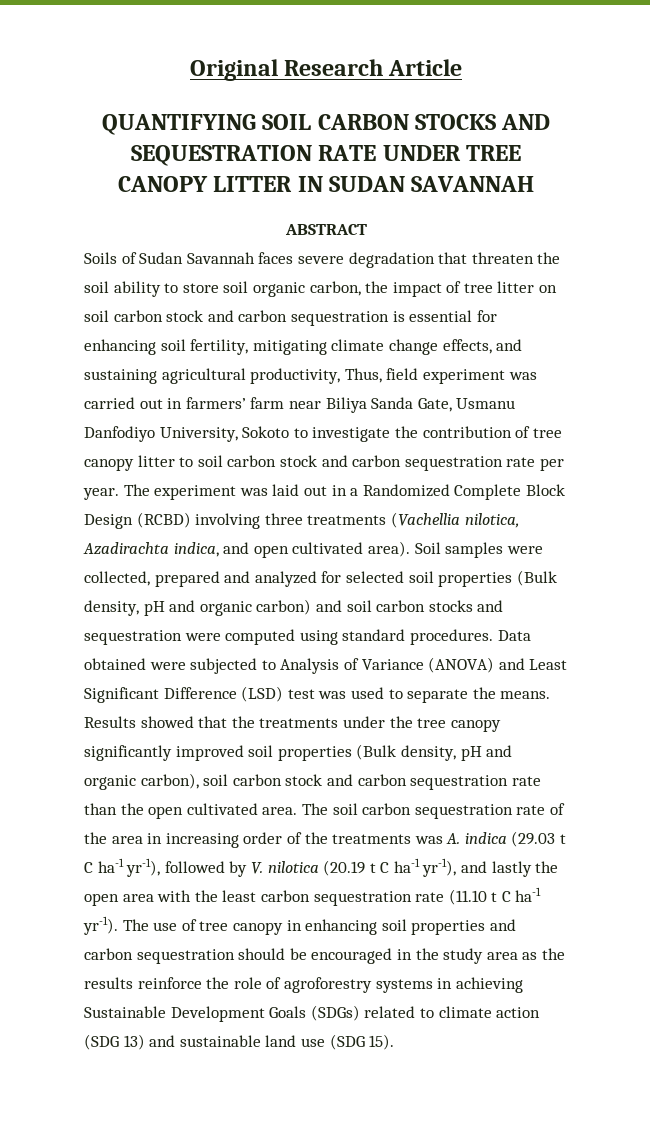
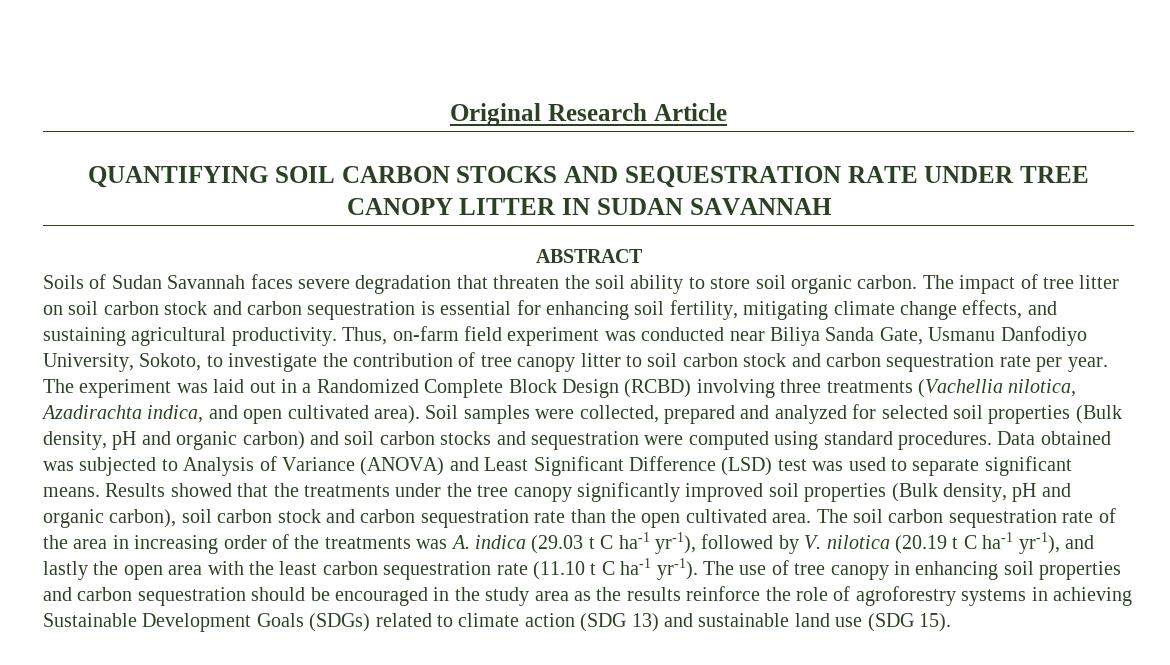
- Soils of Sudan Savannah faces severe degradation that threaten the soil ability to store soil organic carbon, the impact of tree litter on soil carbon stock and carbon sequestration is essential for enhancing soil fertility, mitigating climate change effects, and sustaining agricultural productivity, Thus, field experiment was carried out in farmers’ farm near Biliya Sanda Gate, Usmanu Danfodiyo University, Sokoto to investigate the contribution of tree canopy litter to soil carbon stock and carbon sequestration rate per year.
+ Soils of Sudan Savannah faces severe degradation that threaten the soil ability to store soil organic carbon. The impact of tree litter on soil carbon stock and carbon sequestration is essential for enhancing soil fertility, mitigating climate change effects, and sustaining agricultural productivity. Thus, on-farm field experiment was conducted near Biliya Sanda Gate, Usmanu Danfodiyo University, Sokoto, to investigate the contribution of tree canopy litter to soil carbon stock and carbon sequestration rate per year.
- Data obtained were subjected to Analysis of Variance (ANOVA) and Least Significant Difference (LSD) test was used to separate the means.
+ Data obtained was subjected to Analysis of Variance (ANOVA) and Least Significant Difference (LSD) test was used to separate significant means.

